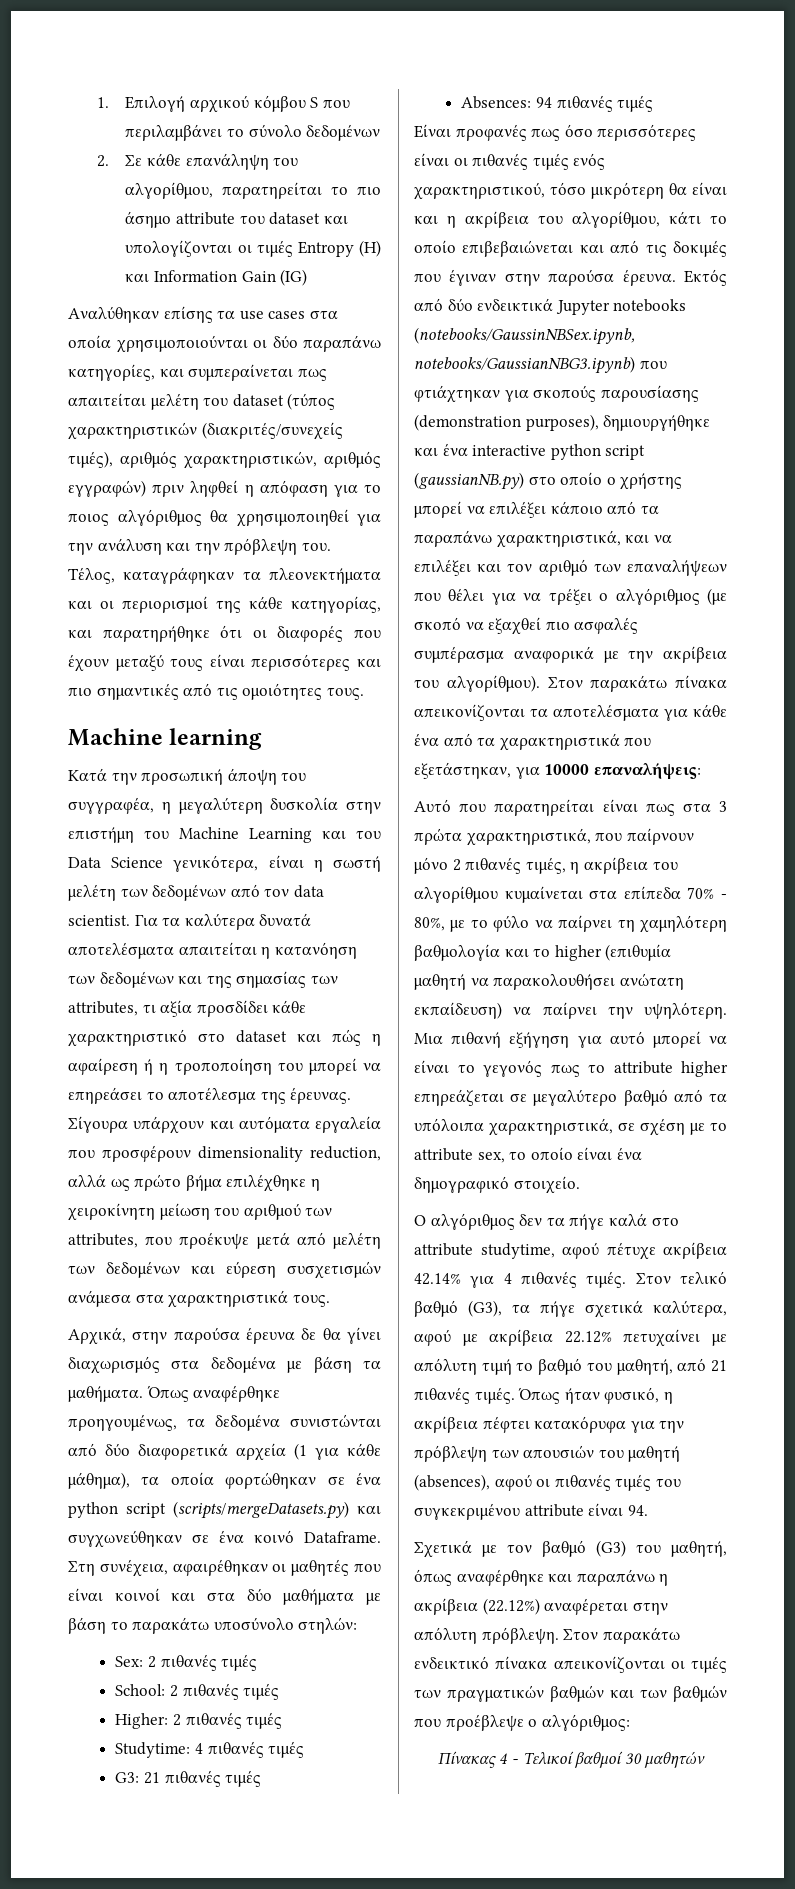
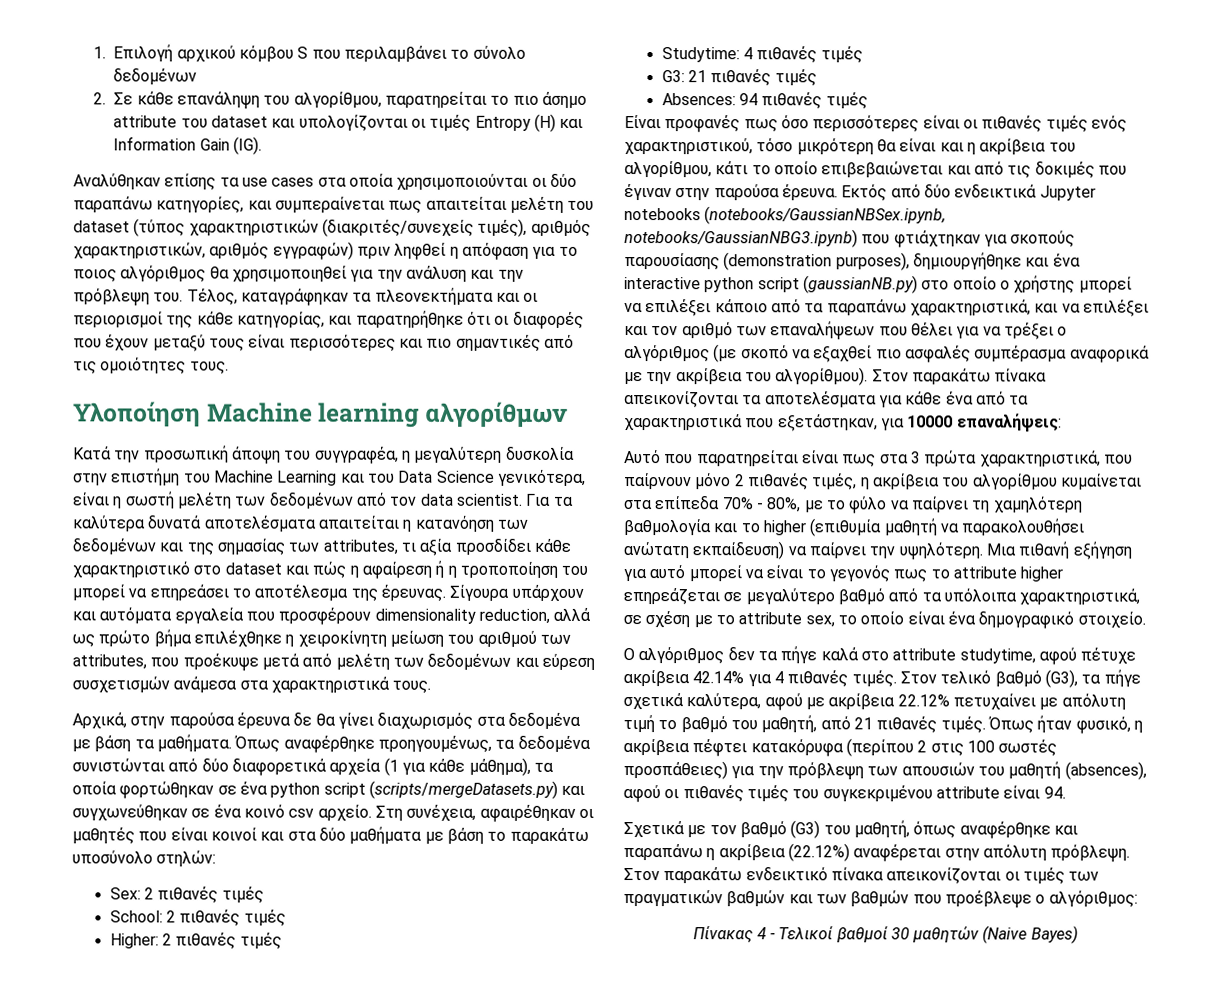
- 2. Σε κάθε επανάληψη του αλγορίθμου, παρατηρείται το πιο άσημο attribute του dataset και υπολογίζονται οι τιμές Entropy (H) και Information Gain (IG)
+ 2. Σε κάθε επανάληψη του αλγορίθμου, παρατηρείται το πιο άσημο attribute του dataset και υπολογίζονται οι τιμές Entropy (H) και Information Gain (IG).
- Machine learning
+ Υλοποίηση Machine learning αλγορίθμων
- Όπως αναφέρθηκε προηγουμένως, τα δεδομένα συνιστώνται από δύο διαφορετικά αρχεία (1 για κάθε μάθημα), τα οποία φορτώθηκαν σε ένα python script (scripts/mergeDatasets.py) και συγχωνεύθηκαν σε ένα κοινό Dataframe.
+ Όπως αναφέρθηκε προηγουμένως, τα δεδομένα συνιστώνται από δύο διαφορετικά αρχεία (1 για κάθε μάθημα), τα οποία φορτώθηκαν σε ένα python script (scripts/mergeDatasets.py) και συγχωνεύθηκαν σε ένα κοινό csv αρχείο.
- Εκτός από δύο ενδεικτικά Jupyter notebooks (notebooks/GaussinNBSex.ipynb, notebooks/GaussianNBG3.ipynb) που φτιάχτηκαν για σκοπούς παρουσίασης (demonstration purposes), δημιουργήθηκε και ένα interactive python script (gaussianNB.py) στο οποίο ο χρήστης μπορεί να επιλέξει κάποιο από τα παραπάνω χαρακτηριστικά, και να επιλέξει και τον αριθμό των επαναλήψεων που θέλει για να τρέξει ο αλγόριθμος (με σκοπό να εξαχθεί πιο ασφαλές συμπέρασμα αναφορικά με την ακρίβεια του αλγορίθμου).
+ Εκτός από δύο ενδεικτικά Jupyter notebooks (notebooks/GaussianNBSex.ipynb, notebooks/GaussianNBG3.ipynb) που φτιάχτηκαν για σκοπούς παρουσίασης (demonstration purposes), δημιουργήθηκε και ένα interactive python script (gaussianNB.py) στο οποίο ο χρήστης μπορεί να επιλέξει κάποιο από τα παραπάνω χαρακτηριστικά, και να επιλέξει και τον αριθμό των επαναλήψεων που θέλει για να τρέξει ο αλγόριθμος (με σκοπό να εξαχθεί πιο ασφαλές συμπέρασμα αναφορικά με την ακρίβεια του αλγορίθμου).
- Όπως ήταν φυσικό, η ακρίβεια πέφτει κατακόρυφα για την πρόβλεψη των απουσιών του μαθητή (absences), αφού οι πιθανές τιμές του συγκεκριμένου attribute είναι 94.
+ Όπως ήταν φυσικό, η ακρίβεια πέφτει κατακόρυφα (περίπου 2 στις 100 σωστές προσπάθειες) για την πρόβλεψη των απουσιών του μαθητή (absences), αφού οι πιθανές τιμές του συγκεκριμένου attribute είναι 94.
- Πίνακας 4 - Τελικοί βαθμοί 30 μαθητών
+ Πίνακας 4 - Τελικοί βαθμοί 30 μαθητών (Naive Bayes)

